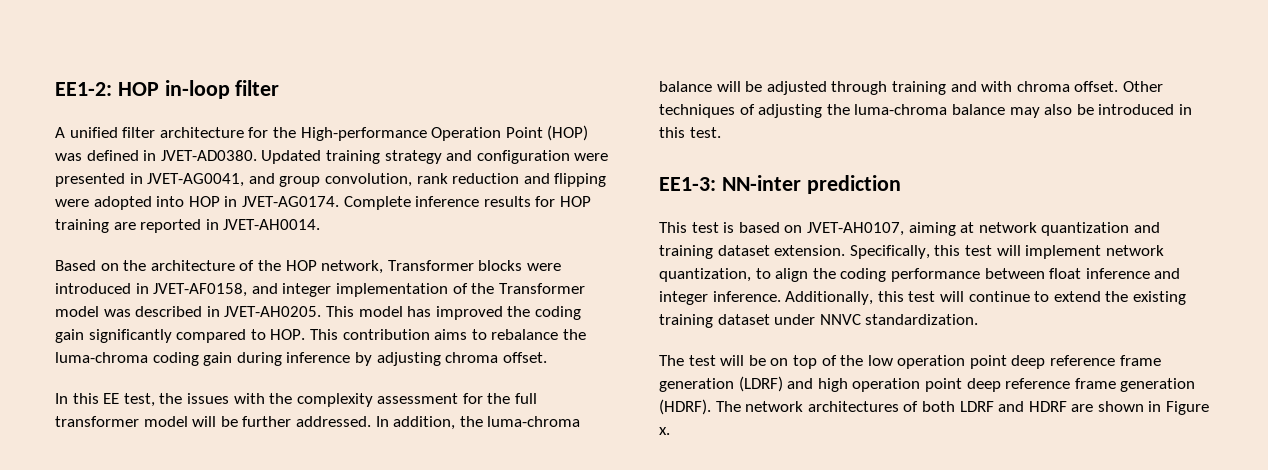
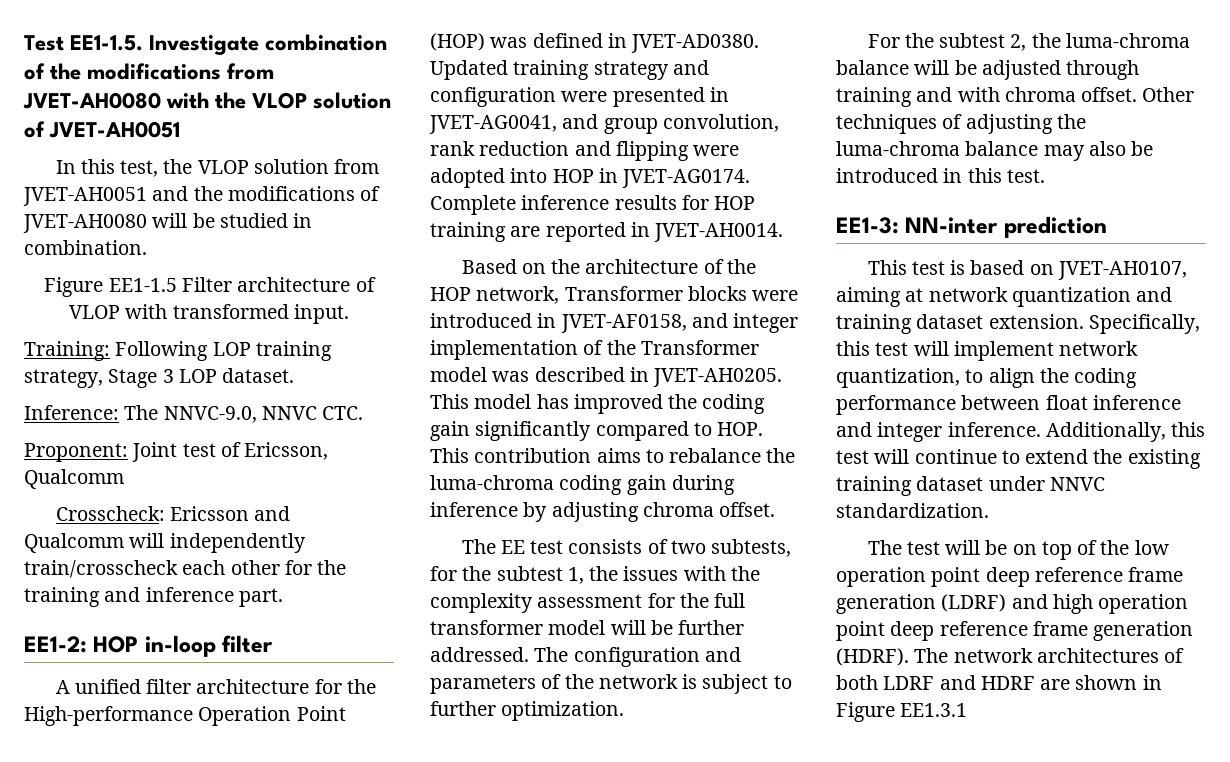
+ Test EE1-1.5. Investigate combination of the modifications from JVET-AH0080 with the VLOP solution of JVET-AH0051
+ In this test, the VLOP solution from JVET-AH0051 and the modifications of JVET-AH0080 will be studied in combination.
+ Figure EE1-1.5 Filter architecture of VLOP with transformed input.
+ Training: Following LOP training strategy, Stage 3 LOP dataset.
+ Inference: The NNVC-9.0, NNVC CTC.
+ Proponent: Joint test of Ericsson, Qualcomm
+ Crosscheck: Ericsson and Qualcomm will independently train/crosscheck each other for the training and inference part.
- In this EE test, the issues with the complexity assessment for the full transformer model will be further addressed.
+ The EE test consists of two subtests, for the subtest 1, the issues with the complexity assessment for the full transformer model will be further addressed.
- In addition, the luma-chroma balance will be adjusted through training and with chroma offset.
+ The configuration and parameters of the network is subject to further optimization.
+ For the subtest 2, the luma-chroma balance will be adjusted through training and with chroma offset.
- The network architectures of both LDRF and HDRF are shown in Figure x.
+ The network architectures of both LDRF and HDRF are shown in Figure EE1.3.1

